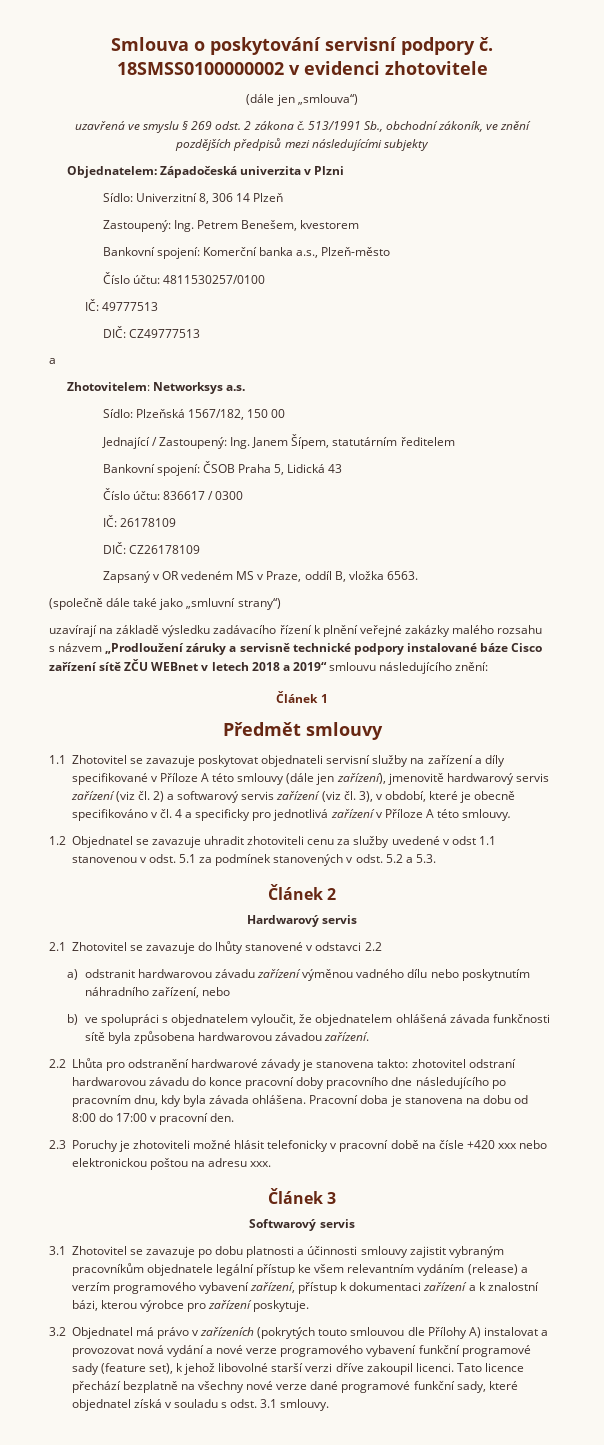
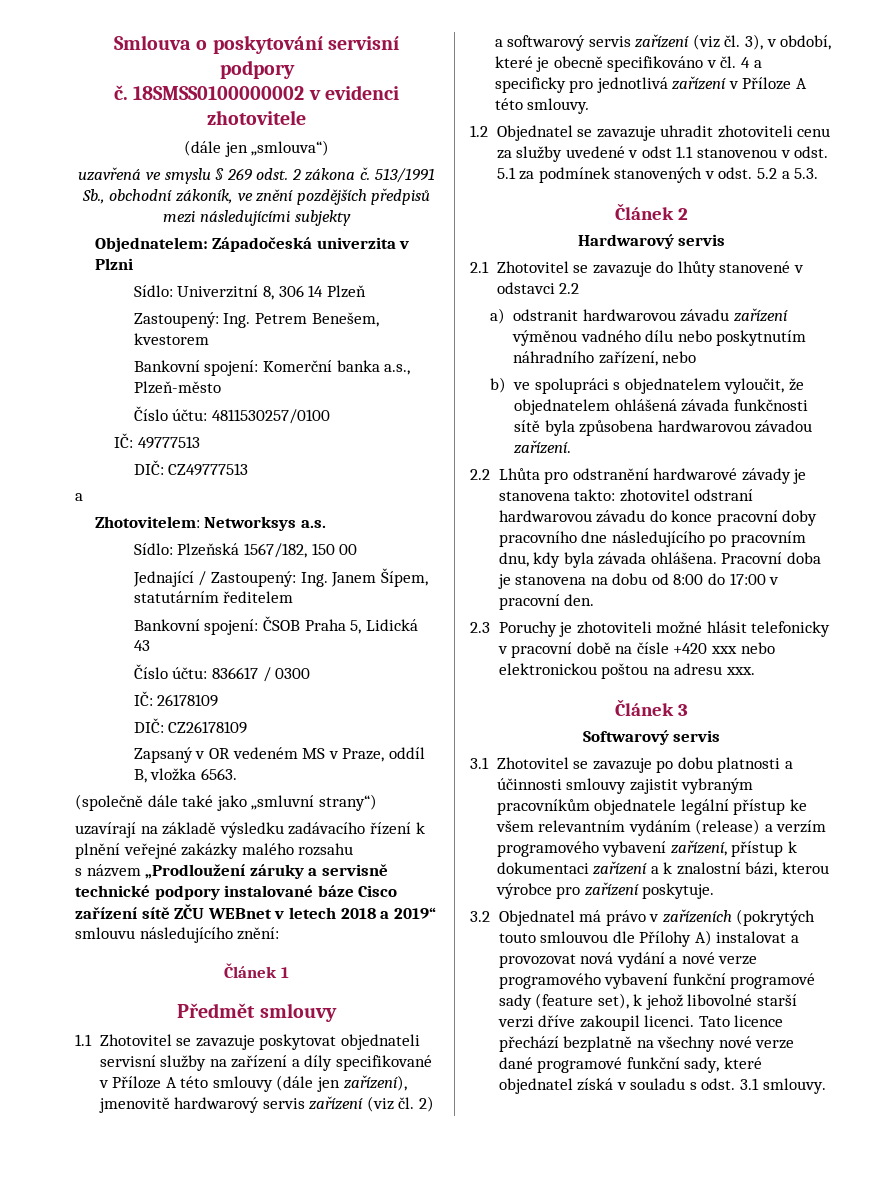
- Smlouva o poskytování servisní podpory č.
+ Smlouva o poskytování servisní podpory
+ č.

